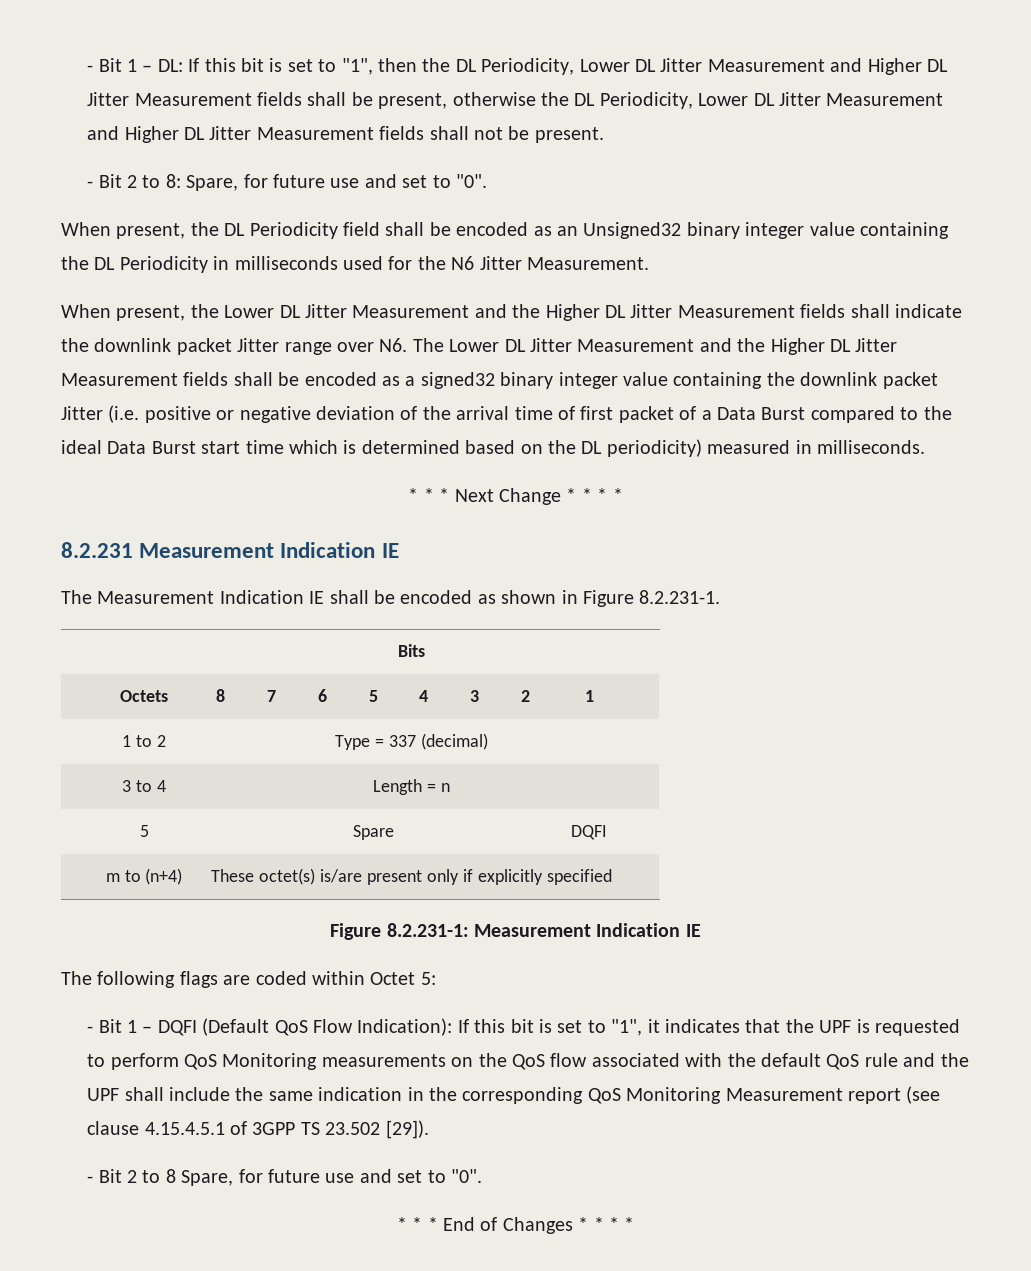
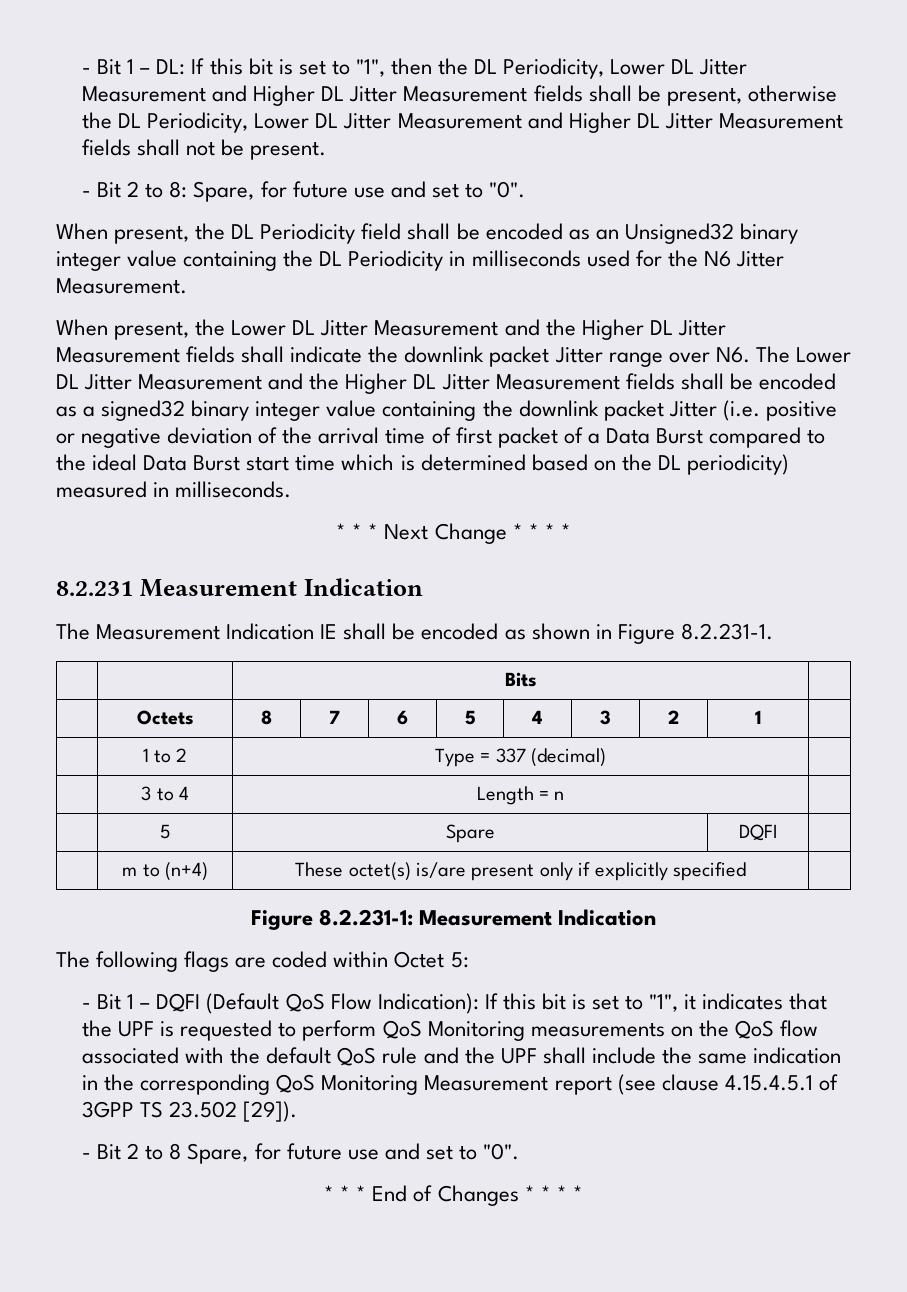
- 8.2.231 Measurement Indication IE
+ 8.2.231 Measurement Indication
- Figure 8.2.231-1: Measurement Indication IE
+ Figure 8.2.231-1: Measurement Indication

